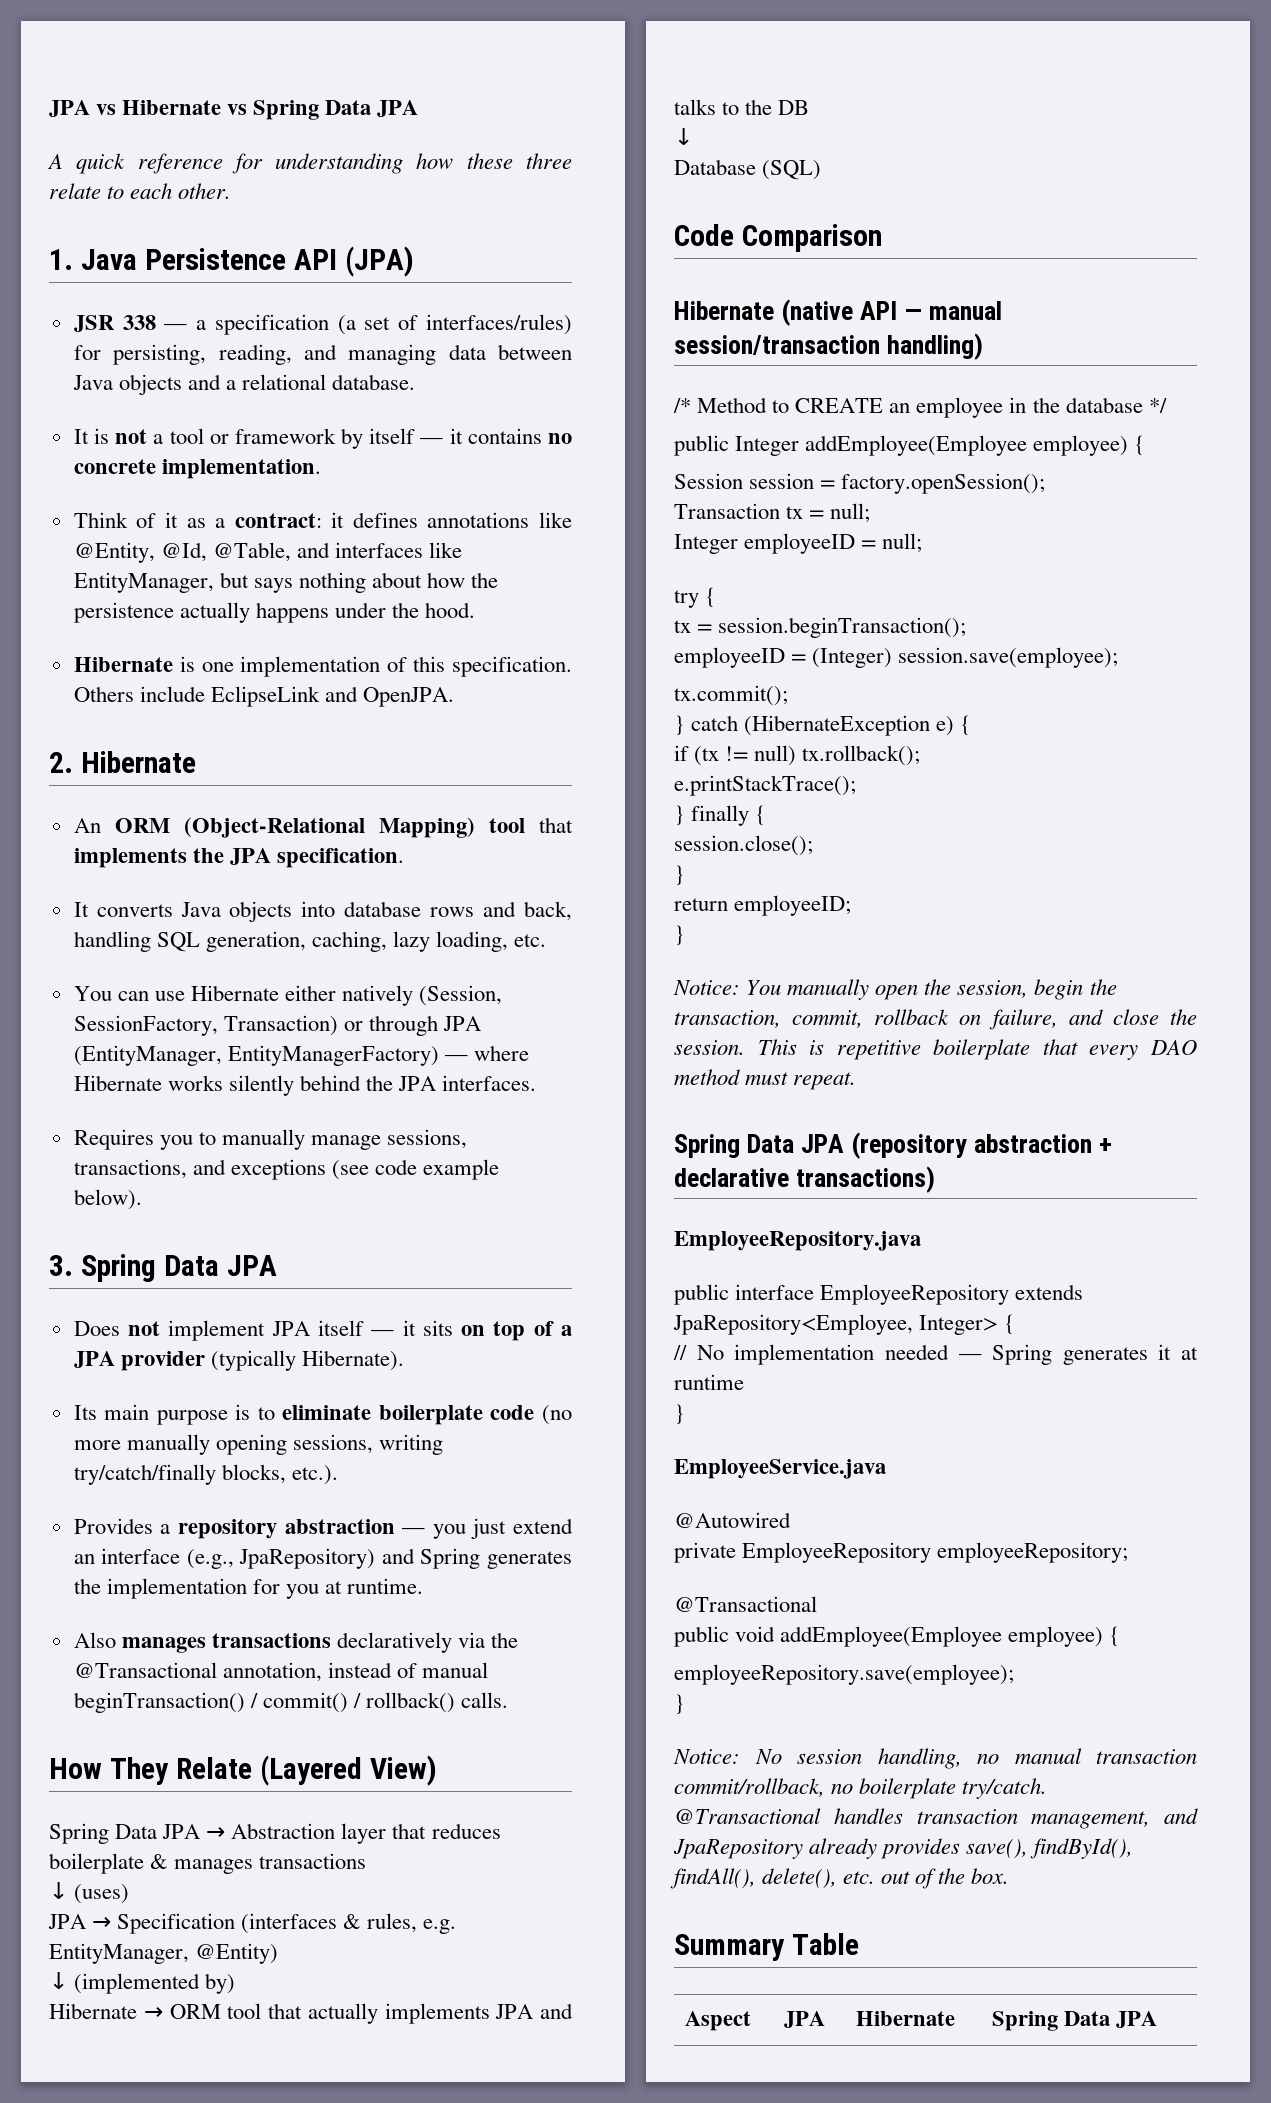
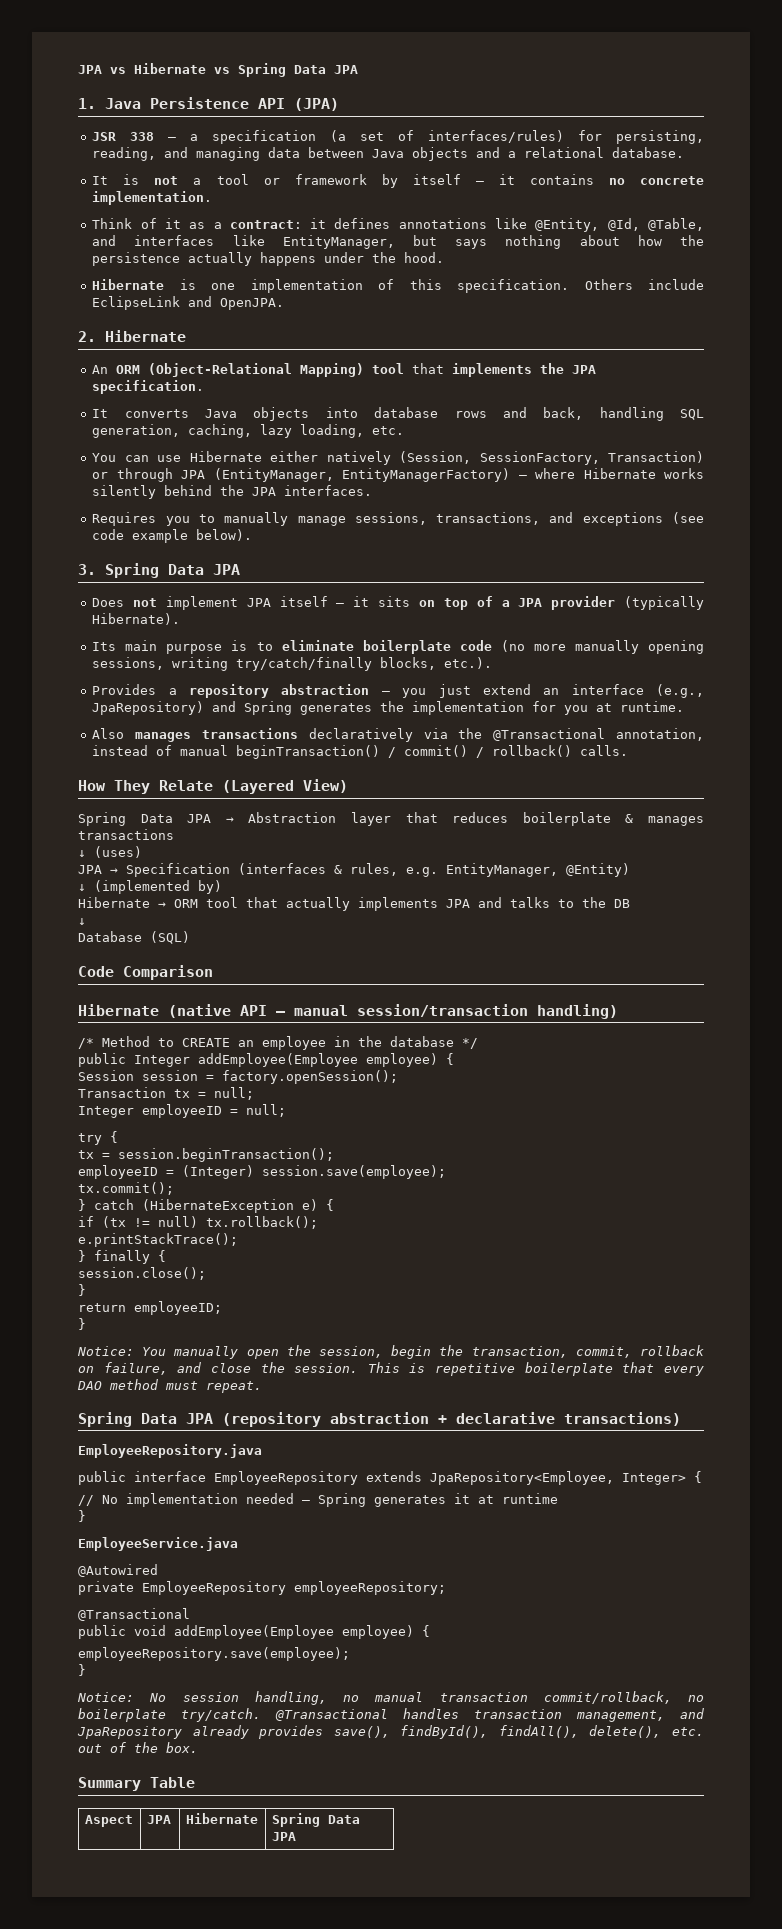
- A quick reference for understanding how these three relate to each other.

